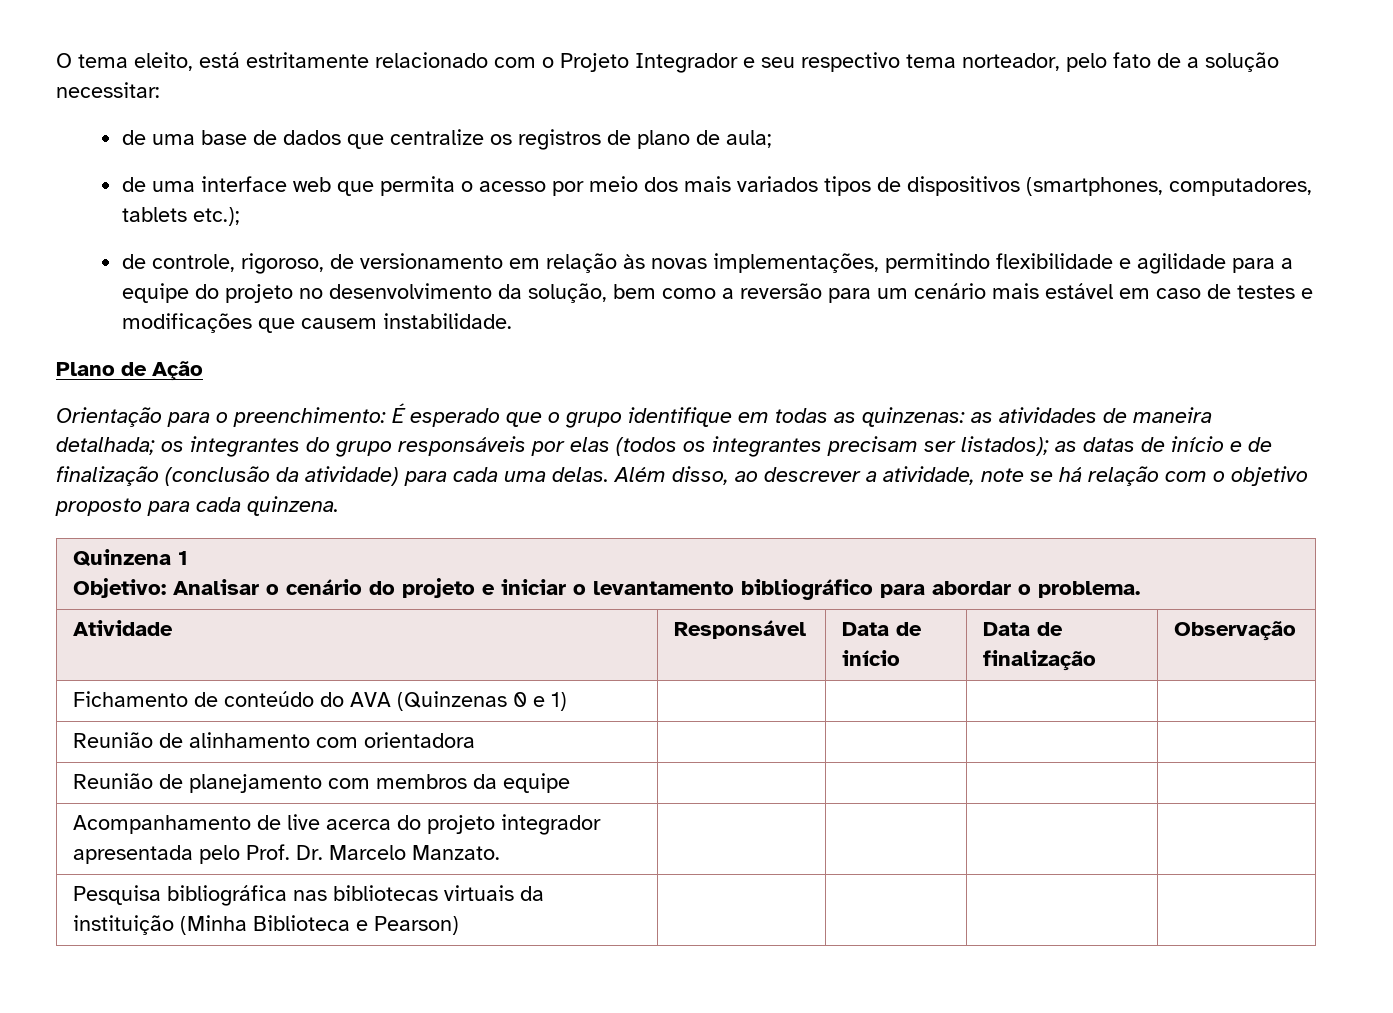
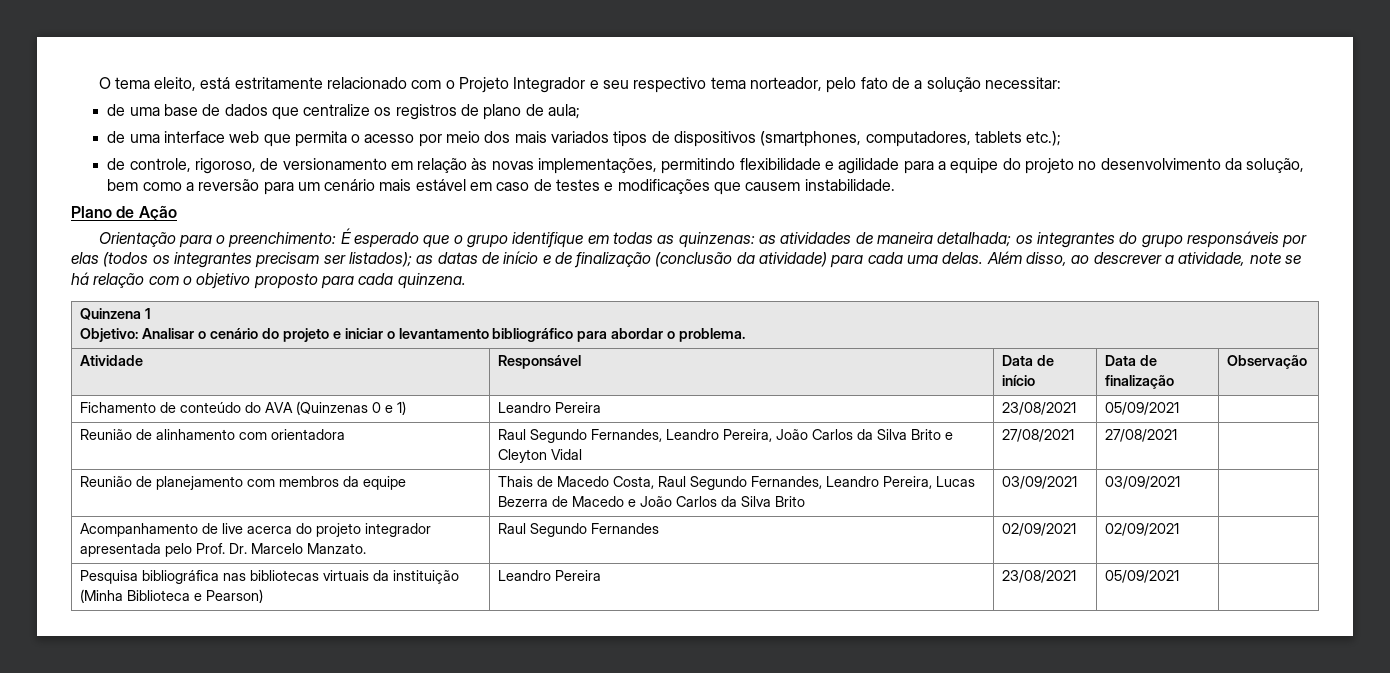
- Fichamento de conteúdo do AVA (Quinzenas 0 e 1) | | | |
+ Fichamento de conteúdo do AVA (Quinzenas 0 e 1) | Leandro Pereira | 23/08/2021 | 05/09/2021 |
- Reunião de alinhamento com orientadora | | | |
+ Reunião de alinhamento com orientadora | Raul Segundo Fernandes, Leandro Pereira, João Carlos da Silva Brito e Cleyton Vidal | 27/08/2021 | 27/08/2021 |
- Reunião de planejamento com membros da equipe | | | |
+ Reunião de planejamento com membros da equipe | Thais de Macedo Costa, Raul Segundo Fernandes, Leandro Pereira, Lucas Bezerra de Macedo e João Carlos da Silva Brito | 03/09/2021 | 03/09/2021 |
- Acompanhamento de live acerca do projeto integrador apresentada pelo Prof. Dr. Marcelo Manzato. | | | |
+ Acompanhamento de live acerca do projeto integrador apresentada pelo Prof. Dr. Marcelo Manzato. | Raul Segundo Fernandes | 02/09/2021 | 02/09/2021 |
- Pesquisa bibliográfica nas bibliotecas virtuais da instituição (Minha Biblioteca e Pearson) | | | |
+ Pesquisa bibliográfica nas bibliotecas virtuais da instituição (Minha Biblioteca e Pearson) | Leandro Pereira | 23/08/2021 | 05/09/2021 |

